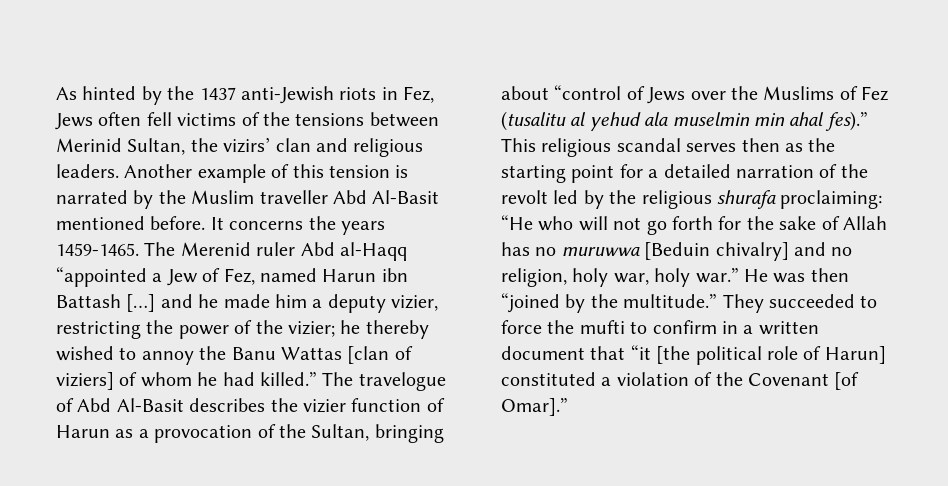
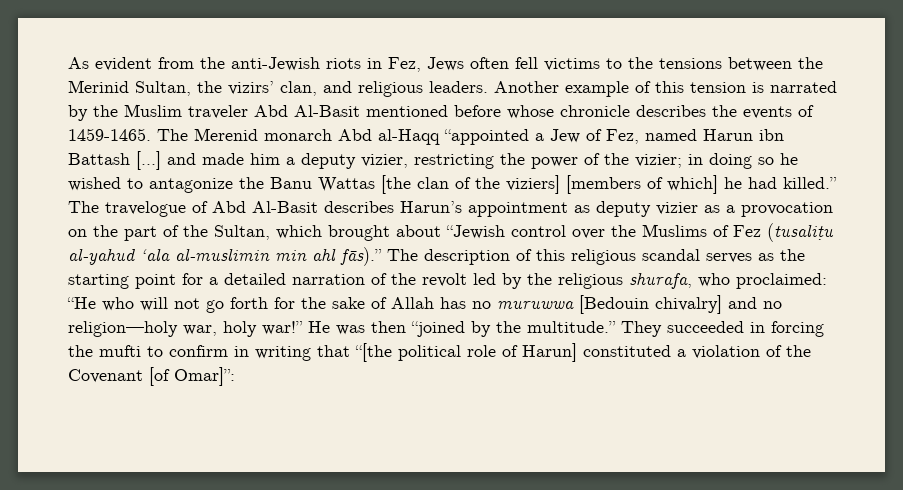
- As hinted by the 1437 anti-Jewish riots in Fez, Jews often fell victims of the tensions between Merinid Sultan, the vizirs’ clan and religious leaders.
+ As evident from the anti-Jewish riots in Fez, Jews often fell victims to the tensions between the Merinid Sultan, the vizirs’ clan, and religious leaders.
- Another example of this tension is narrated by the Muslim traveller Abd Al-Basit mentioned before. It concerns the years 1459-1465.
+ Another example of this tension is narrated by the Muslim traveler Abd Al-Basit mentioned before whose chronicle describes the events of 1459-1465.
- The Merenid ruler Abd al-Haqq “appointed a Jew of Fez, named Harun ibn Battash […] and he made him a deputy vizier, restricting the power of the vizier; he thereby wished to annoy the Banu Wattas [clan of viziers] of whom he had killed.”
+ The Merenid monarch Abd al-Haqq “appointed a Jew of Fez, named Harun ibn Battash […] and made him a deputy vizier, restricting the power of the vizier; in doing so he wished to antagonize the Banu Wattas [the clan of the viziers] [members of which] he had killed.”
- The travelogue of Abd Al-Basit describes the vizier function of Harun as a provocation of the Sultan, bringing about “control of Jews over the Muslims of Fez (tusalitu al yehud ala muselmin min ahal fes).” This religious scandal serves then as the starting point for a detailed narration of the revolt led by the religious shurafa proclaiming: “He who will not go forth for the sake of Allah has no muruwwa [Beduin chivalry] and no religion, holy war, holy war.”
+ The travelogue of Abd Al-Basit describes Harun’s appointment as deputy vizier as a provocation on the part of the Sultan, which brought about “Jewish control over the Muslims of Fez (tusaliṭu al-yahud ‘ala al-muslimin min ahl fās).” The description of this religious scandal serves as the starting point for a detailed narration of the revolt led by the religious shurafa, who proclaimed: “He who will not go forth for the sake of Allah has no muruwwa [Bedouin chivalry] and no religion—holy war, holy war!”
- They succeeded to force the mufti to confirm in a written document that “it [the political role of Harun] constituted a violation of the Covenant [of Omar].”
+ They succeeded in forcing the mufti to confirm in writing that “[the political role of Harun] constituted a violation of the Covenant [of Omar]”:

